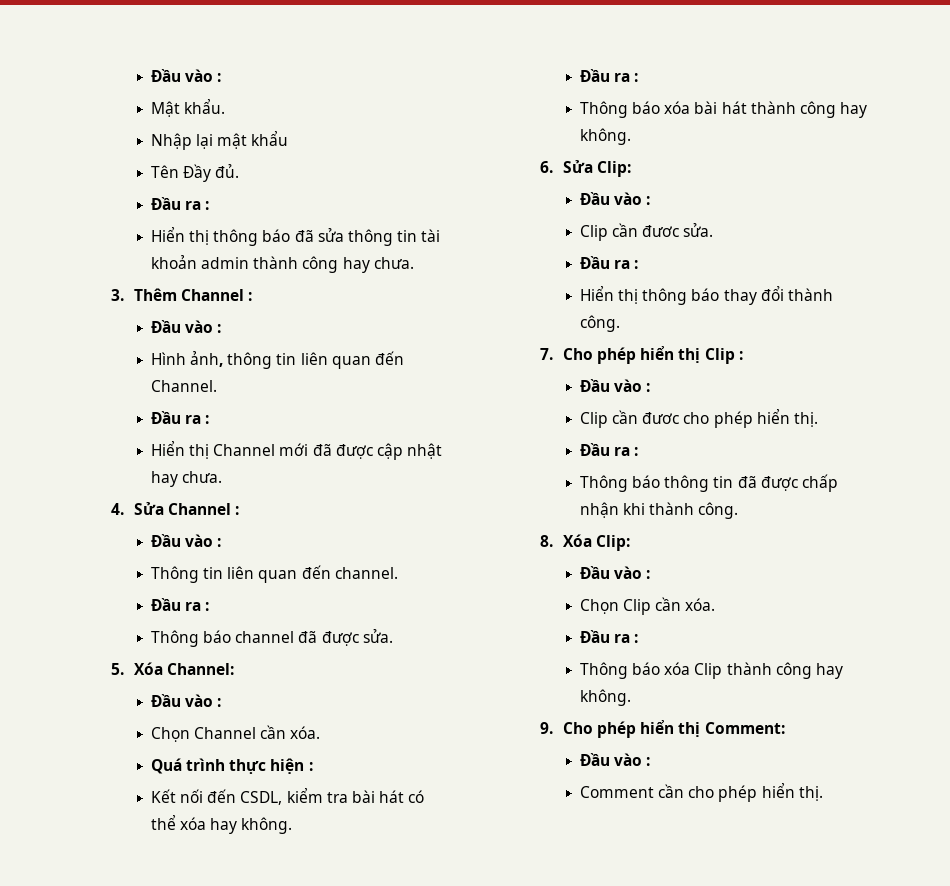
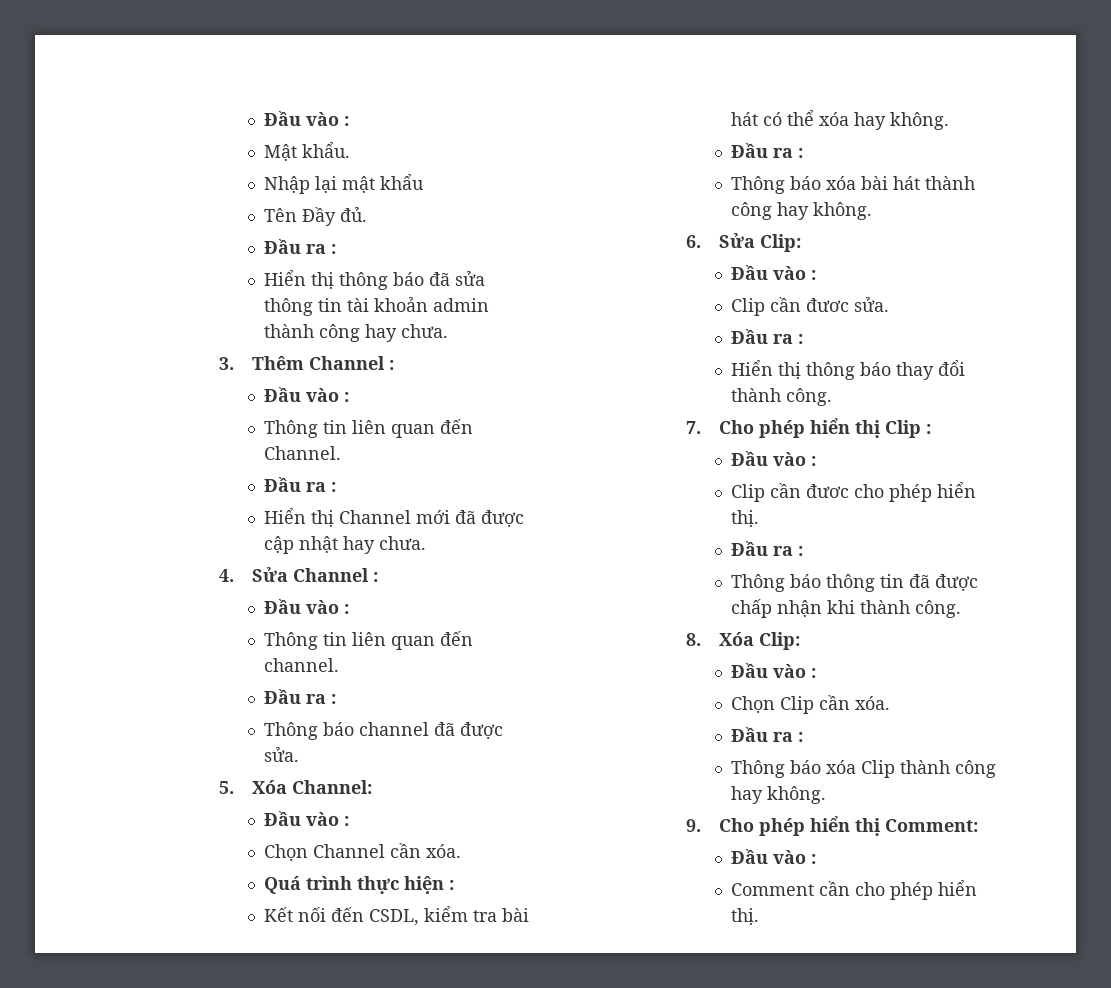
- Hình ảnh, thông tin liên quan đến Channel.
+ Thông tin liên quan đến Channel.

